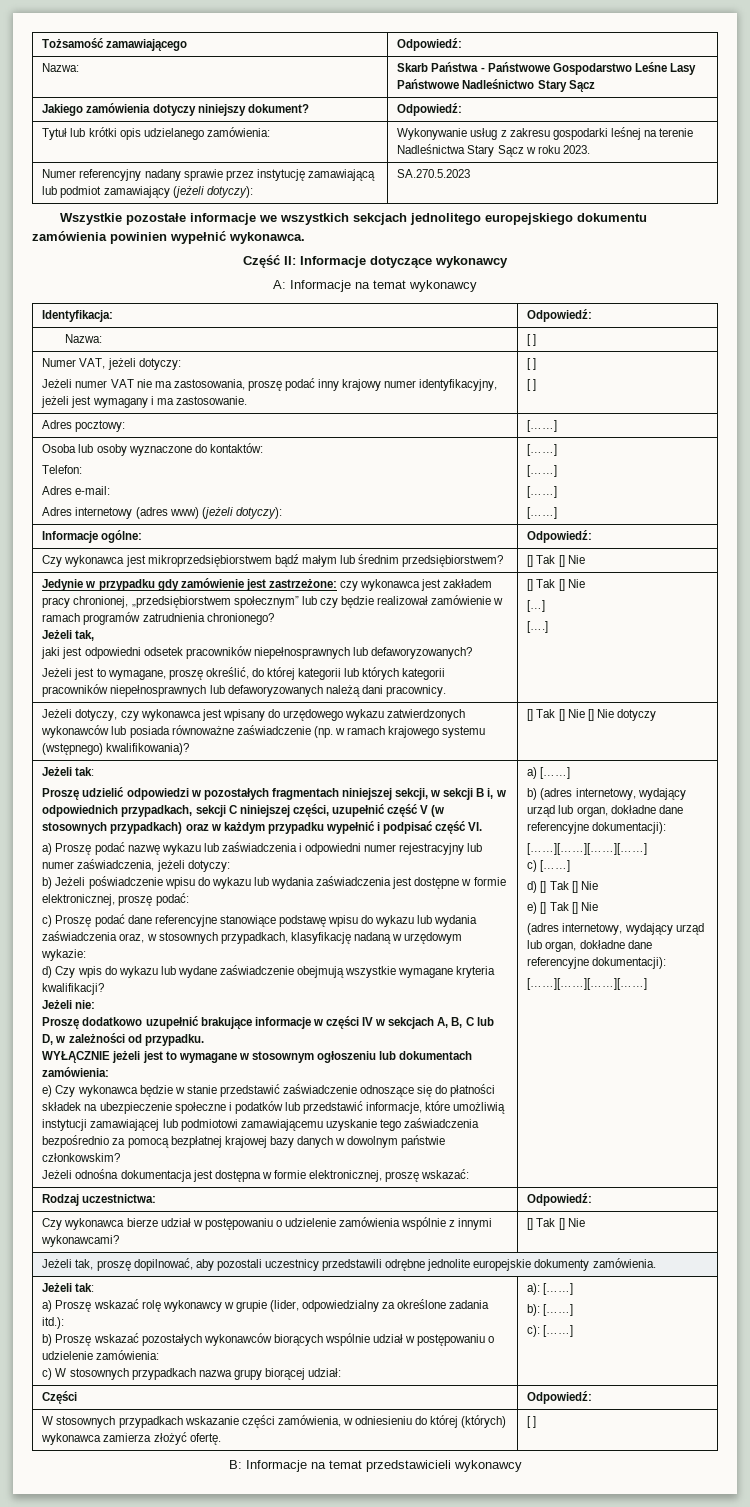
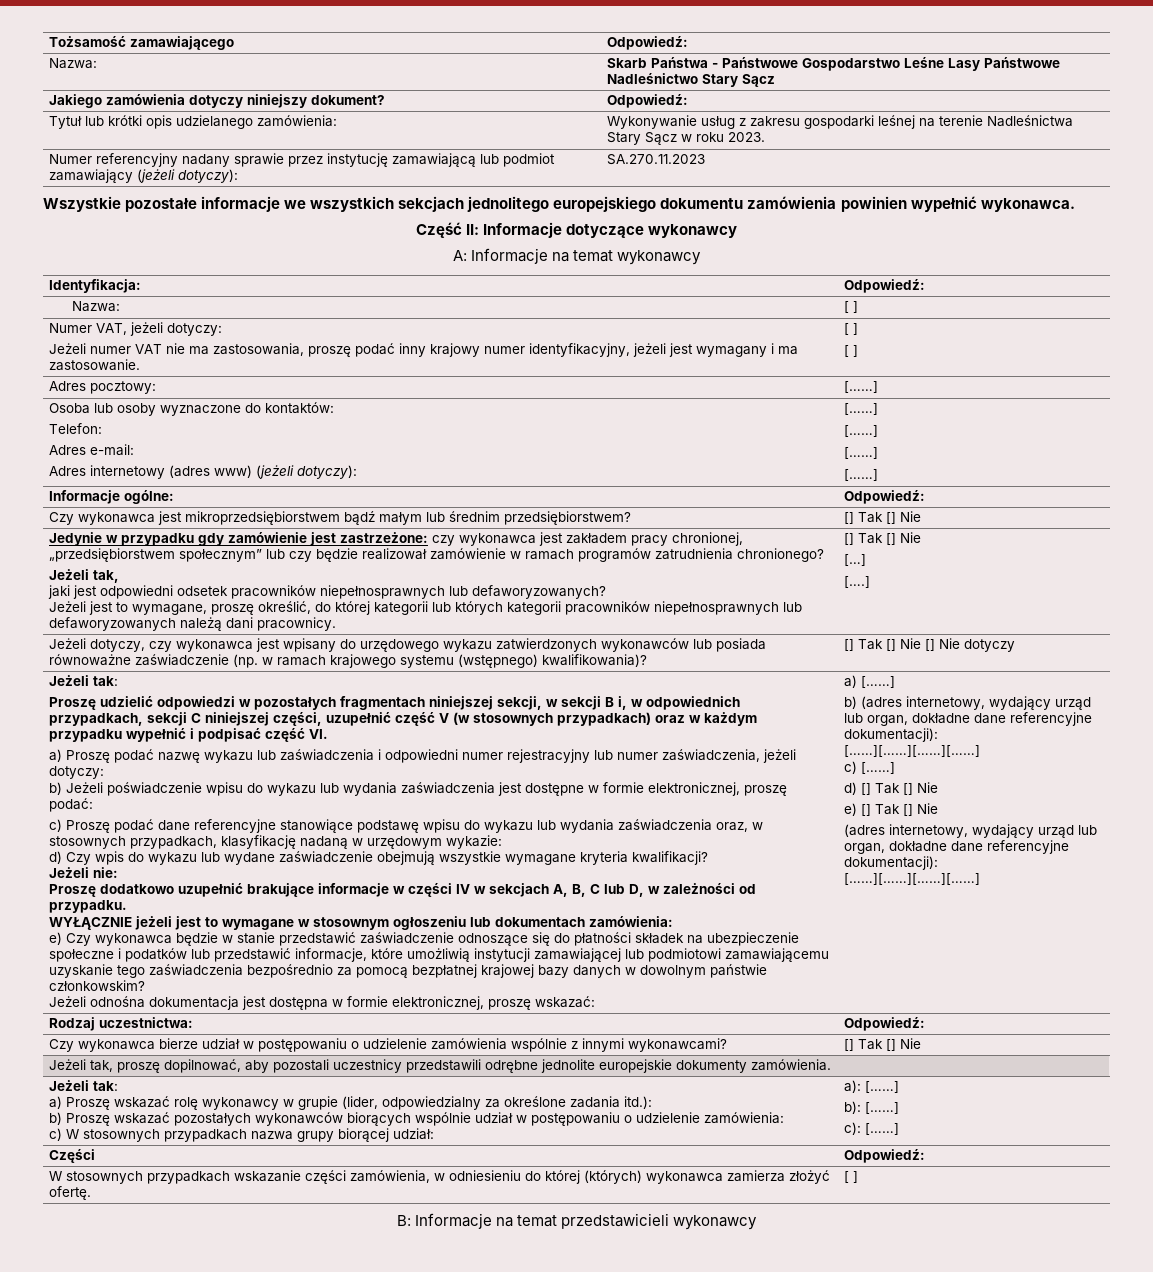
- Numer referencyjny nadany sprawie przez instytucję zamawiającą lub podmiot zamawiający (jeżeli dotyczy): | SA.270.5.2023
+ Numer referencyjny nadany sprawie przez instytucję zamawiającą lub podmiot zamawiający (jeżeli dotyczy): | SA.270.11.2023

